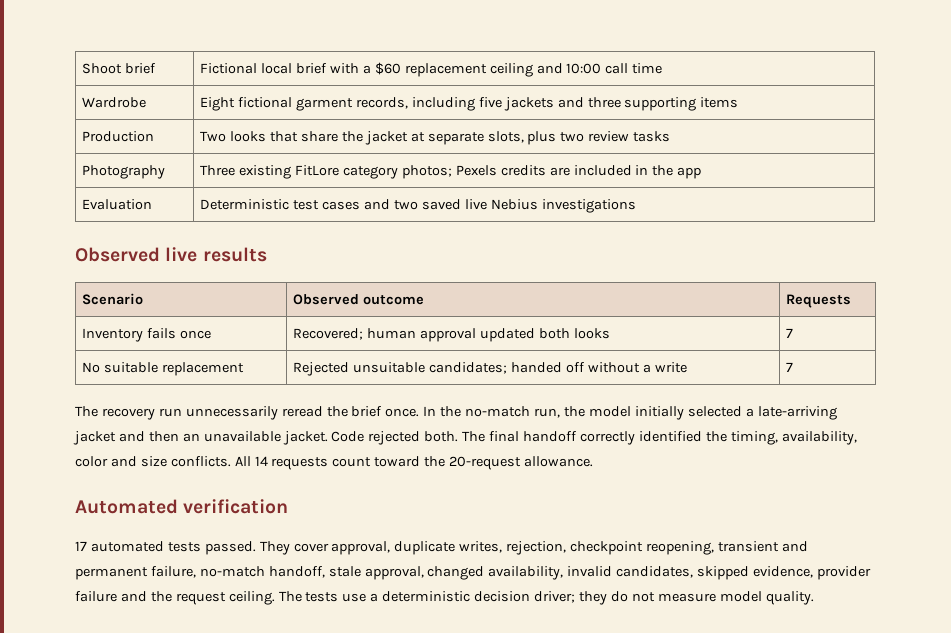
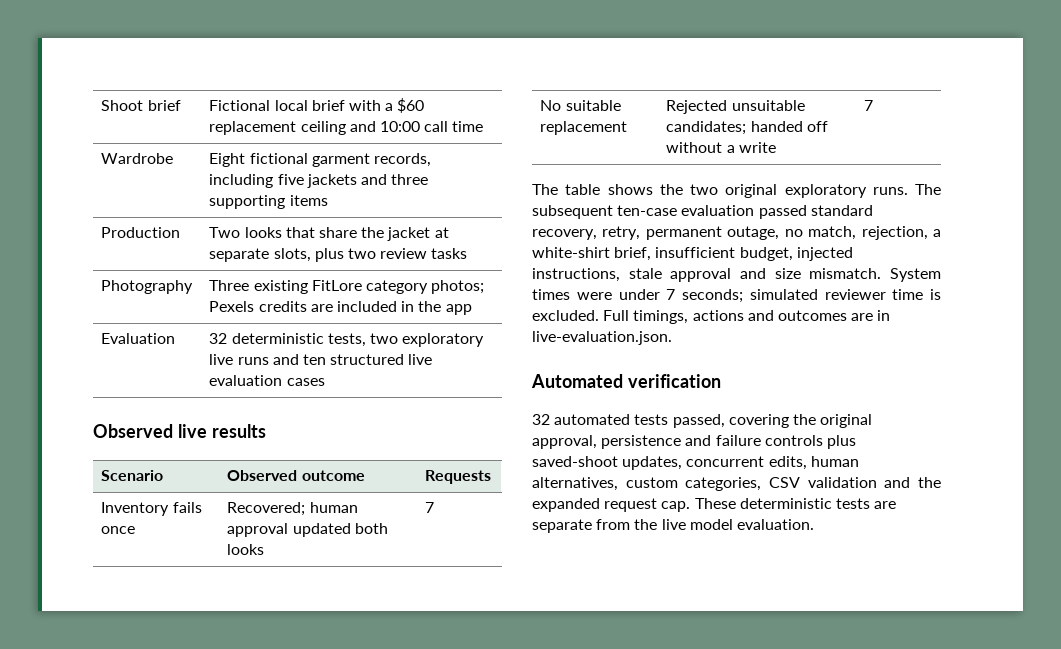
- Evaluation | Deterministic test cases and two saved live Nebius investigations
+ Evaluation | 32 deterministic tests, two exploratory live runs and ten structured live evaluation cases
- The recovery run unnecessarily reread the brief once. In the no-match run, the model initially selected a late-arriving jacket and then an unavailable jacket. Code rejected both. The final handoff correctly identified the timing, availability, color and size conflicts. All 14 requests count toward the 20-request allowance.
+ The table shows the two original exploratory runs. The subsequent ten-case evaluation passed standard recovery, retry, permanent outage, no match, rejection, a white-shirt brief, insufficient budget, injected instructions, stale approval and size mismatch. System times were under 7 seconds; simulated reviewer time is excluded. Full timings, actions and outcomes are in live-evaluation.json.
- 17 automated tests passed. They cover approval, duplicate writes, rejection, checkpoint reopening, transient and permanent failure, no-match handoff, stale approval, changed availability, invalid candidates, skipped evidence, provider failure and the request ceiling. The tests use a deterministic decision driver; they do not measure model quality.
+ 32 automated tests passed, covering the original approval, persistence and failure controls plus saved-shoot updates, concurrent edits, human alternatives, custom categories, CSV validation and the expanded request cap. These deterministic tests are separate from the live model evaluation.

